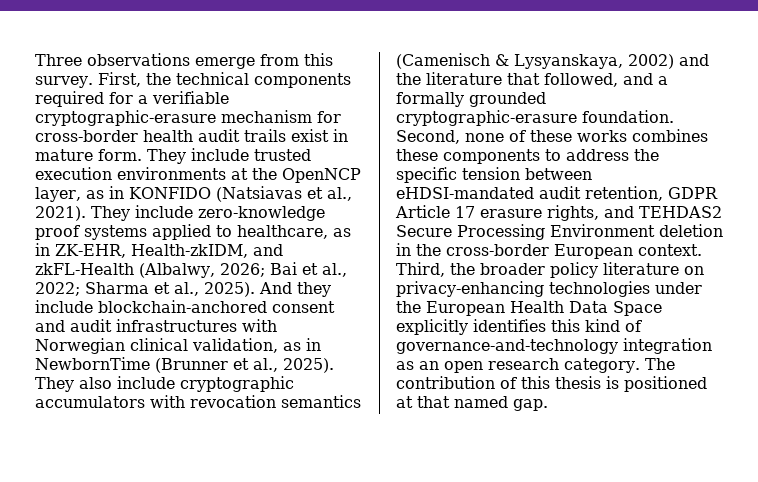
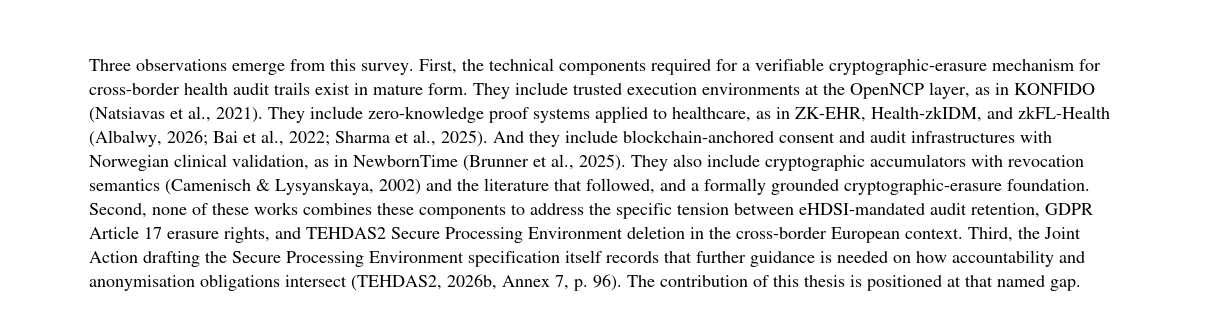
- Third, the broader policy literature on privacy-enhancing technologies under the European Health Data Space explicitly identifies this kind of governance-and-technology integration as an open research category.
+ Third, the Joint Action drafting the Secure Processing Environment specification itself records that further guidance is needed on how accountability and anonymisation obligations intersect (TEHDAS2, 2026b, Annex 7, p. 96).

